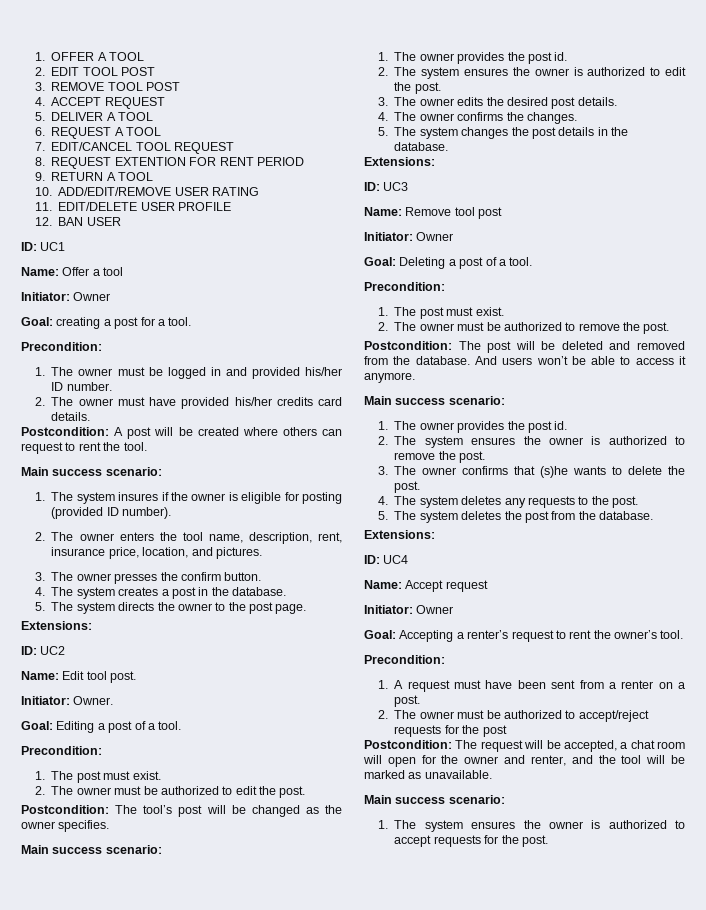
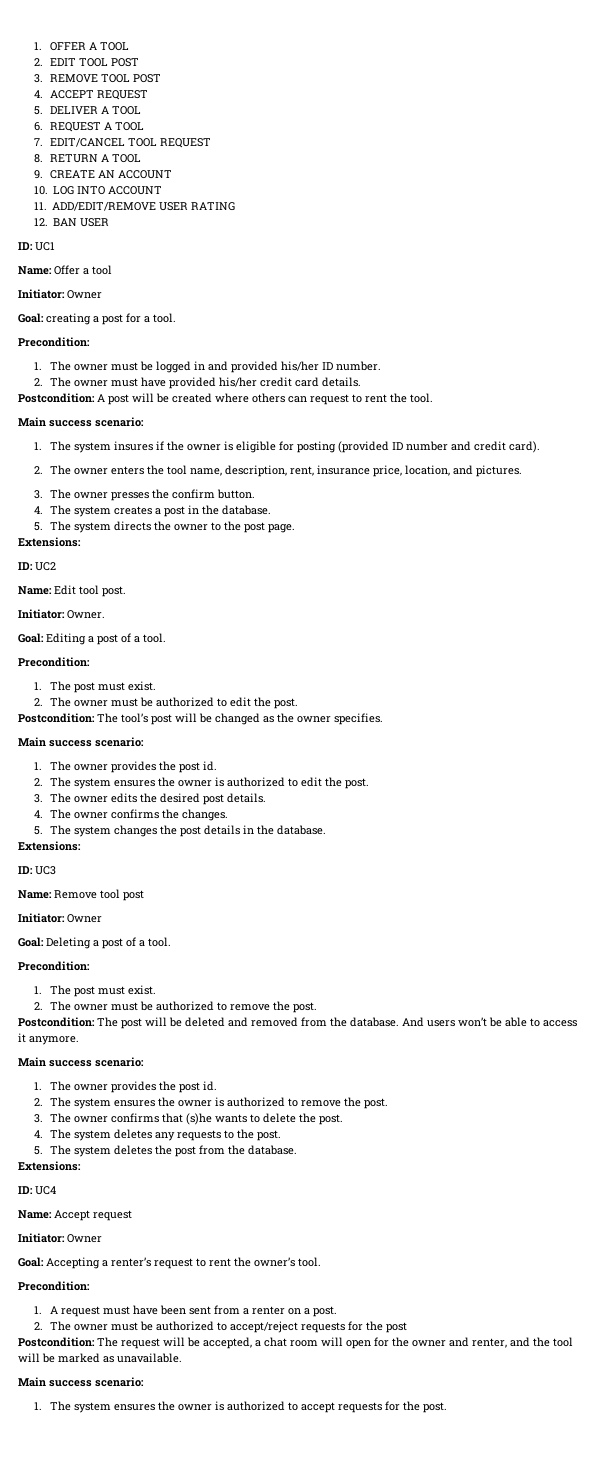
- 8. REQUEST EXTENTION FOR RENT PERIOD
- 9. RETURN A TOOL
- 10. ADD/EDIT/REMOVE USER RATING
+ 8. RETURN A TOOL
+ 9. CREATE AN ACCOUNT
+ 10. LOG INTO ACCOUNT
+ 11. ADD/EDIT/REMOVE USER RATING
- 11. EDIT/DELETE USER PROFILE
- 2. The owner must have provided his/her credits card details.
+ 2. The owner must have provided his/her credit card details.
- 1. The system insures if the owner is eligible for posting (provided ID number).
+ 1. The system insures if the owner is eligible for posting (provided ID number and credit card).

